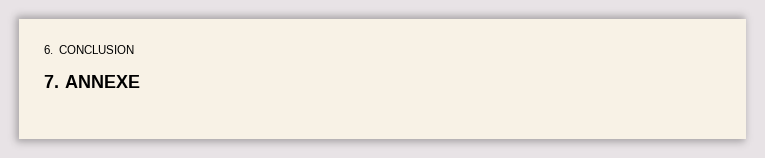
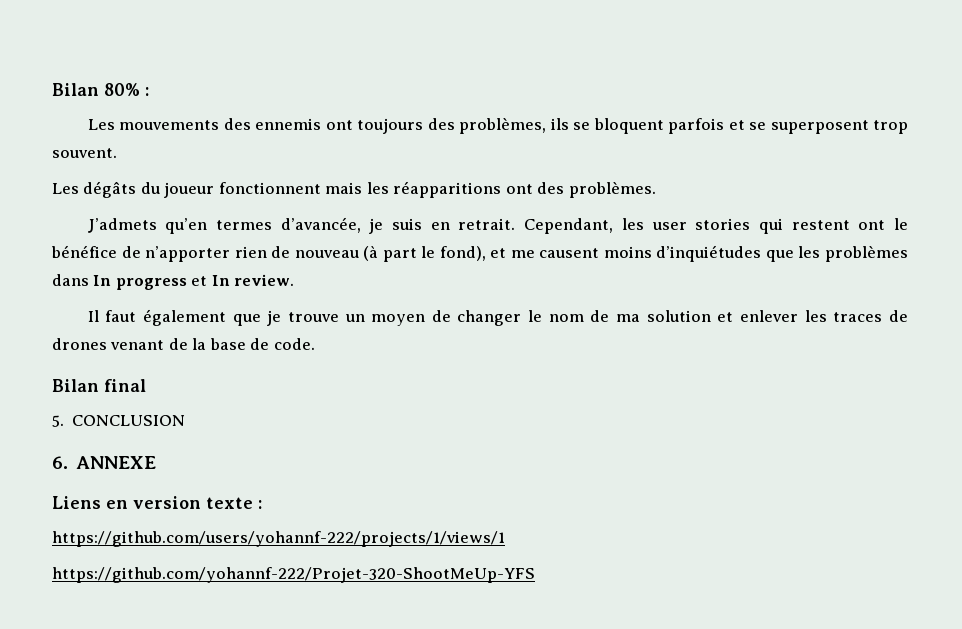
- 6. CONCLUSION
+ Bilan 80% :
+ Les mouvements des ennemis ont toujours des problèmes, ils se bloquent parfois et se superposent trop souvent.
+ Les dégâts du joueur fonctionnent mais les réapparitions ont des problèmes.
+ J’admets qu’en termes d’avancée, je suis en retrait. Cependant, les user stories qui restent ont le bénéfice de n’apporter rien de nouveau (à part le fond), et me causent moins d’inquiétudes que les problèmes dans In progress et In review.
+ Il faut également que je trouve un moyen de changer le nom de ma solution et enlever les traces de drones venant de la base de code.
+ Bilan final
+ 5. CONCLUSION
- 7. ANNEXE
+ 6. ANNEXE
+ Liens en version texte :
+ https://github.com/users/yohannf-222/projects/1/views/1
+ https://github.com/yohannf-222/Projet-320-ShootMeUp-YFS

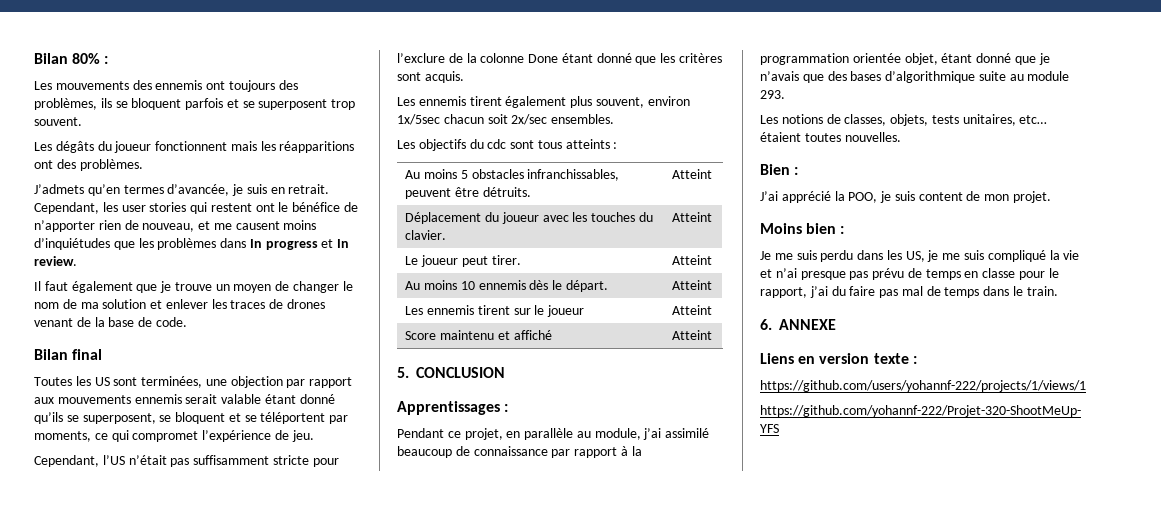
- Cependant, les user stories qui restent ont le bénéfice de n’apporter rien de nouveau (à part le fond), et me causent moins d’inquiétudes que les problèmes dans In progress et In review.
+ Cependant, les user stories qui restent ont le bénéfice de n’apporter rien de nouveau, et me causent moins d’inquiétudes que les problèmes dans In progress et In review.
+ Toutes les US sont terminées, une objection par rapport aux mouvements ennemis serait valable étant donné qu’ils se superposent, se bloquent et se téléportent par moments, ce qui compromet l’expérience de jeu.
+ Cependant, l’US n’était pas suffisamment stricte pour l’exclure de la colonne Done étant donné que les critères sont acquis.
+ Les ennemis tirent également plus souvent, environ 1x/5sec chacun soit 2x/sec ensembles.
+ Les objectifs du cdc sont tous atteints :
+ Au moins 5 obstacles infranchissables, peuvent être détruits. | Atteint
+ Déplacement du joueur avec les touches du clavier. | Atteint
+ Le joueur peut tirer. | Atteint
+ Au moins 10 ennemis dès le départ. | Atteint
+ Les ennemis tirent sur le joueur | Atteint
+ Score maintenu et affiché | Atteint
  5. CONCLUSION
+ Apprentissages :
+ Pendant ce projet, en parallèle au module, j’ai assimilé beaucoup de connaissance par rapport à la programmation orientée objet, étant donné que je n’avais que des bases d’algorithmique suite au module 293.
+ Les notions de classes, objets, tests unitaires, etc… étaient toutes nouvelles.
+ Bien :
+ J’ai apprécié la POO, je suis content de mon projet.
+ Moins bien :
+ Je me suis perdu dans les US, je me suis compliqué la vie et n’ai presque pas prévu de temps en classe pour le rapport, j’ai du faire pas mal de temps dans le train.

